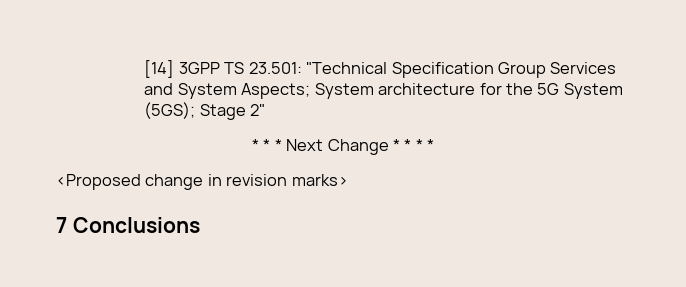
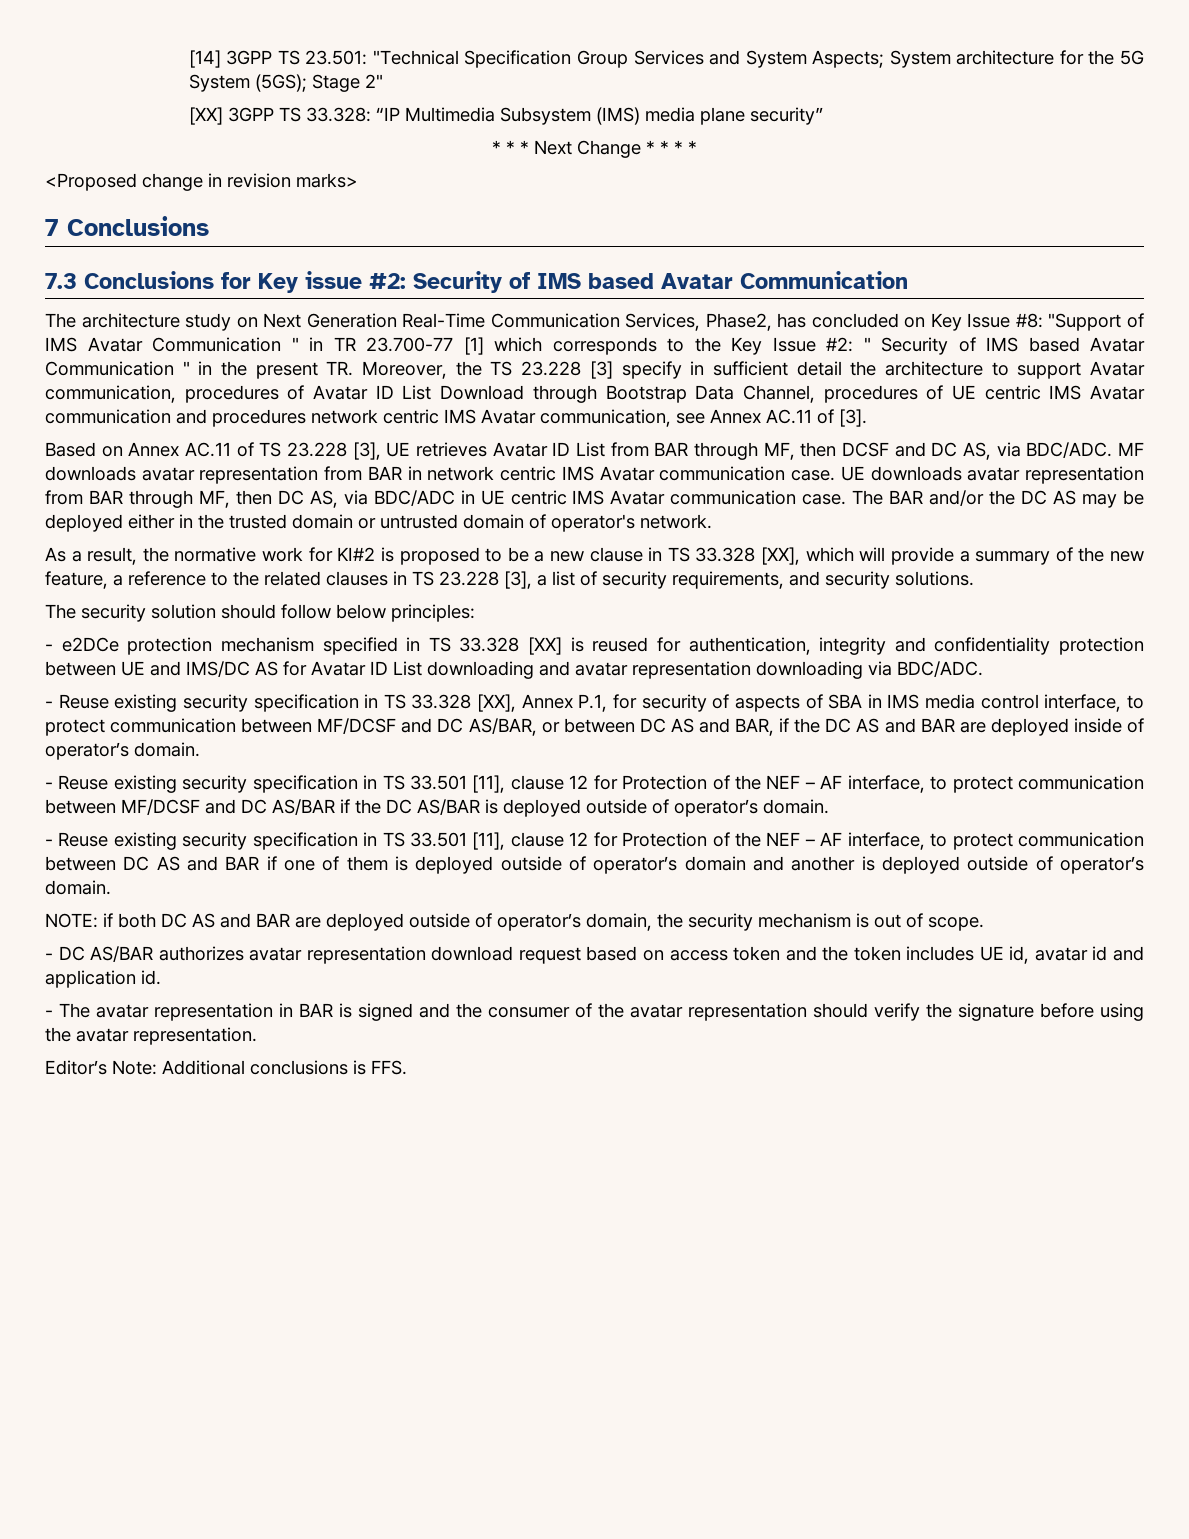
+ [XX] 3GPP TS 33.328: “IP Multimedia Subsystem (IMS) media plane security”
+ 7.3 Conclusions for Key issue #2: Security of IMS based Avatar Communication
+ The architecture study on Next Generation Real-Time Communication Services, Phase2, has concluded on Key Issue #8: "Support of IMS Avatar Communication " in TR 23.700-77 [1] which corresponds to the Key Issue #2: " Security of IMS based Avatar Communication " in the present TR. Moreover, the TS 23.228 [3] specify in sufficient detail the architecture to support Avatar communication, procedures of Avatar ID List Download through Bootstrap Data Channel, procedures of UE centric IMS Avatar communication and procedures network centric IMS Avatar communication, see Annex AC.11 of [3].
+ Based on Annex AC.11 of TS 23.228 [3], UE retrieves Avatar ID List from BAR through MF, then DCSF and DC AS, via BDC/ADC. MF downloads avatar representation from BAR in network centric IMS Avatar communication case. UE downloads avatar representation from BAR through MF, then DC AS, via BDC/ADC in UE centric IMS Avatar communication case. The BAR and/or the DC AS may be deployed either in the trusted domain or untrusted domain of operator's network.
+ As a result, the normative work for KI#2 is proposed to be a new clause in TS 33.328 [XX], which will provide a summary of the new feature, a reference to the related clauses in TS 23.228 [3], a list of security requirements, and security solutions.
+ The security solution should follow below principles:
+ - e2DCe protection mechanism specified in TS 33.328 [XX] is reused for authentication, integrity and confidentiality protection between UE and IMS/DC AS for Avatar ID List downloading and avatar representation downloading via BDC/ADC.
+ - Reuse existing security specification in TS 33.328 [XX], Annex P.1, for security of aspects of SBA in IMS media control interface, to protect communication between MF/DCSF and DC AS/BAR, or between DC AS and BAR, if the DC AS and BAR are deployed inside of operator’s domain.
+ - Reuse existing security specification in TS 33.501 [11], clause 12 for Protection of the NEF – AF interface, to protect communication between MF/DCSF and DC AS/BAR if the DC AS/BAR is deployed outside of operator’s domain.
+ - Reuse existing security specification in TS 33.501 [11], clause 12 for Protection of the NEF – AF interface, to protect communication between DC AS and BAR if one of them is deployed outside of operator’s domain and another is deployed outside of operator’s domain.
+ NOTE: if both DC AS and BAR are deployed outside of operator’s domain, the security mechanism is out of scope.
+ - DC AS/BAR authorizes avatar representation download request based on access token and the token includes UE id, avatar id and application id.
+ - The avatar representation in BAR is signed and the consumer of the avatar representation should verify the signature before using the avatar representation.
+ Editor’s Note: Additional conclusions is FFS.

